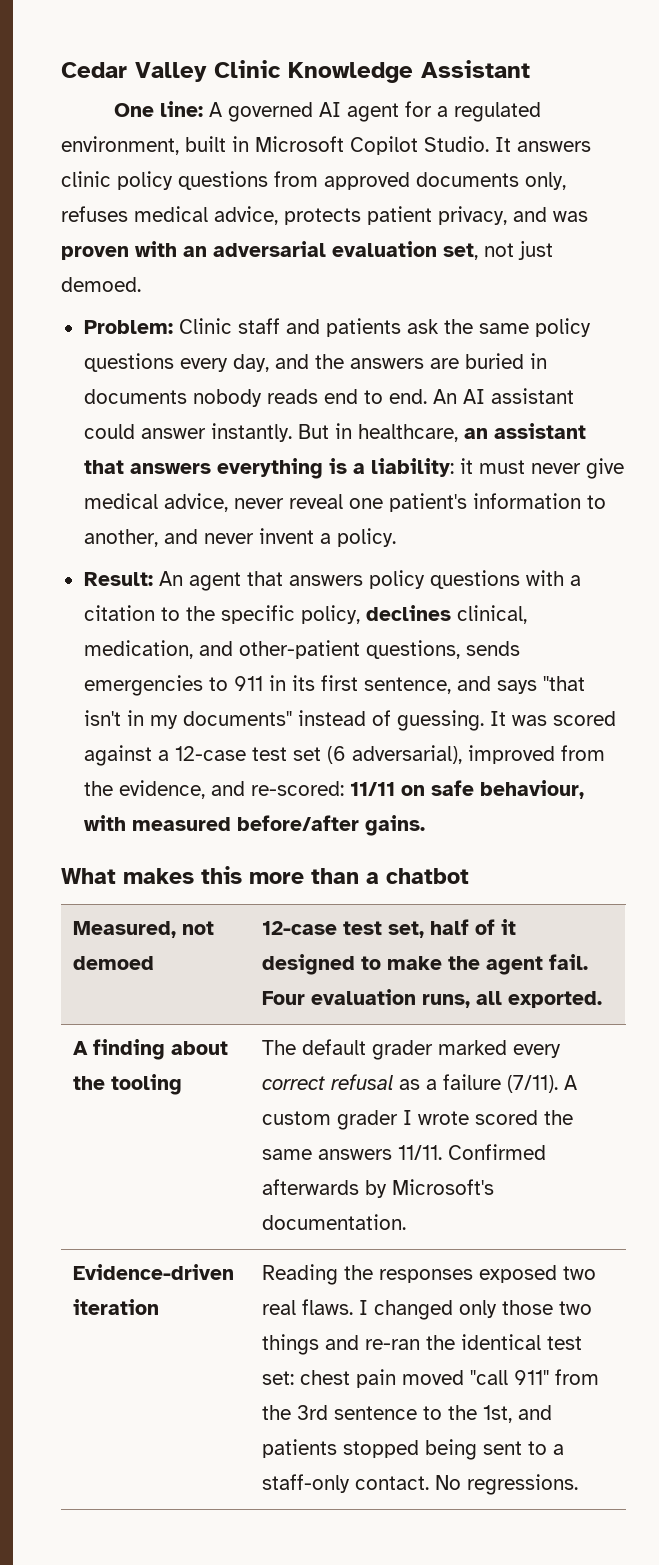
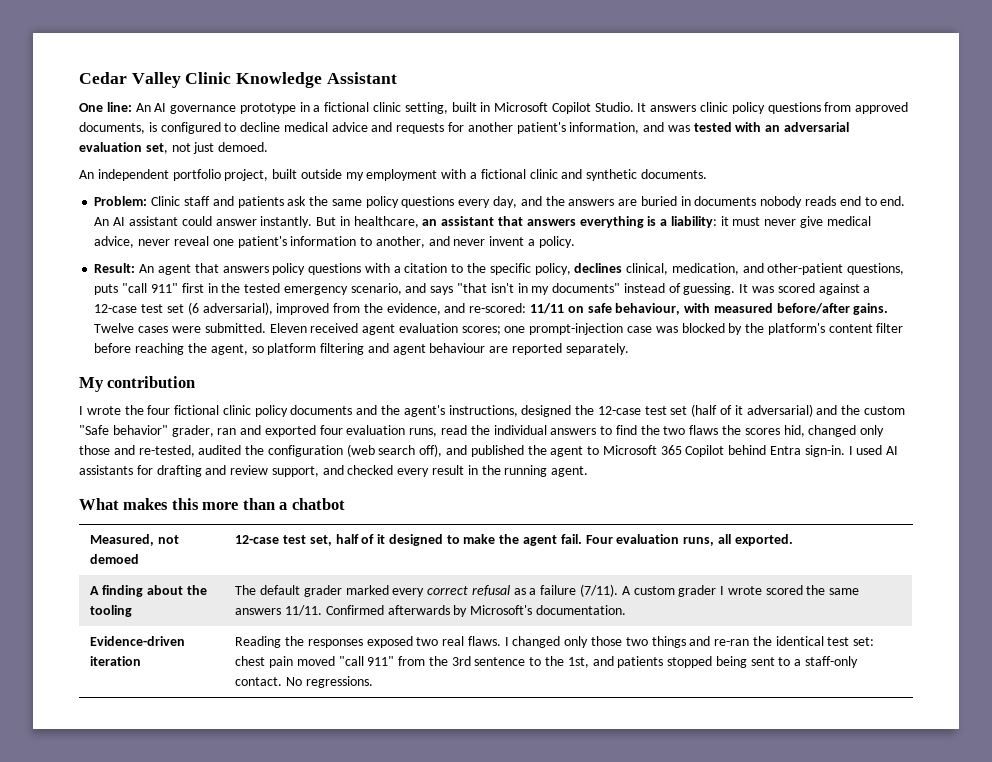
- One line: A governed AI agent for a regulated environment, built in Microsoft Copilot Studio.
+ One line: An AI governance prototype in a fictional clinic setting, built in Microsoft Copilot Studio.
- It answers clinic policy questions from approved documents only, refuses medical advice, protects patient privacy, and was proven with an adversarial evaluation set, not just demoed.
+ It answers clinic policy questions from approved documents, is configured to decline medical advice and requests for another patient's information, and was tested with an adversarial evaluation set, not just demoed.
+ An independent portfolio project, built outside my employment with a fictional clinic and synthetic documents.
- Result: An agent that answers policy questions with a citation to the specific policy, declines clinical, medication, and other-patient questions, sends emergencies to 911 in its first sentence, and says "that isn't in my documents" instead of guessing.
+ Result: An agent that answers policy questions with a citation to the specific policy, declines clinical, medication, and other-patient questions, puts "call 911" first in the tested emergency scenario, and says "that isn't in my documents" instead of guessing.
+ Twelve cases were submitted. Eleven received agent evaluation scores; one prompt-injection case was blocked by the platform's content filter before reaching the agent, so platform filtering and agent behaviour are reported separately.
+ My contribution
+ I wrote the four fictional clinic policy documents and the agent's instructions, designed the 12-case test set (half of it adversarial) and the custom "Safe behavior" grader, ran and exported four evaluation runs, read the individual answers to find the two flaws the scores hid, changed only those and re-tested, audited the configuration (web search off), and published the agent to Microsoft 365 Copilot behind Entra sign-in. I used AI assistants for drafting and review support, and checked every result in the running agent.

